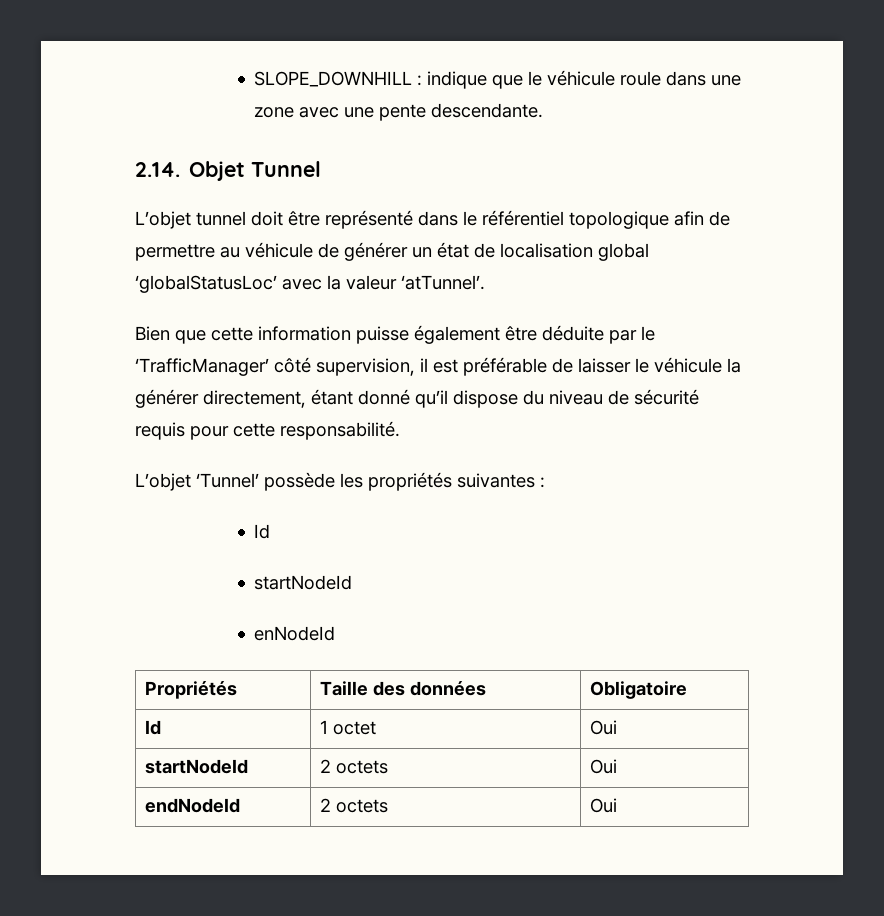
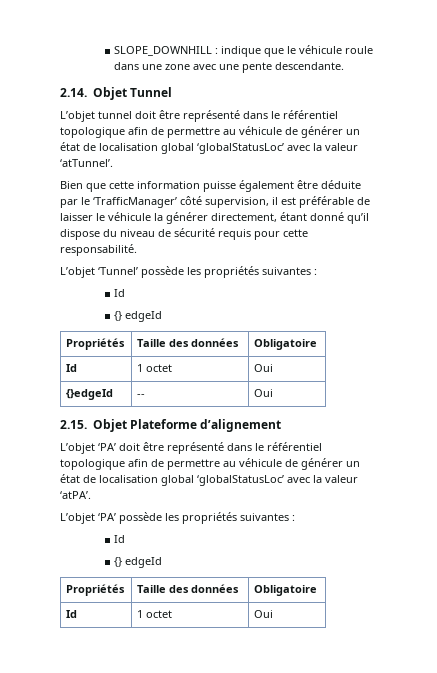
  L’objet ‘Tunnel’ possède les propriétés suivantes :
  Id
- startNodeId
- enNodeId
+ {} edgeId
- startNodeId | 2 octets | Oui
- endNodeId | 2 octets | Oui
+ {}edgeId | -- | Oui
+ 2.15. Objet Plateforme d’alignement
+ L’objet ‘PA’ doit être représenté dans le référentiel topologique afin de permettre au véhicule de générer un état de localisation global ‘globalStatusLoc’ avec la valeur ‘atPA’.
+ L’objet ‘PA’ possède les propriétés suivantes :
+ Id
+ {} edgeId
+ Propriétés | Taille des données | Obligatoire
+ Id | 1 octet | Oui

